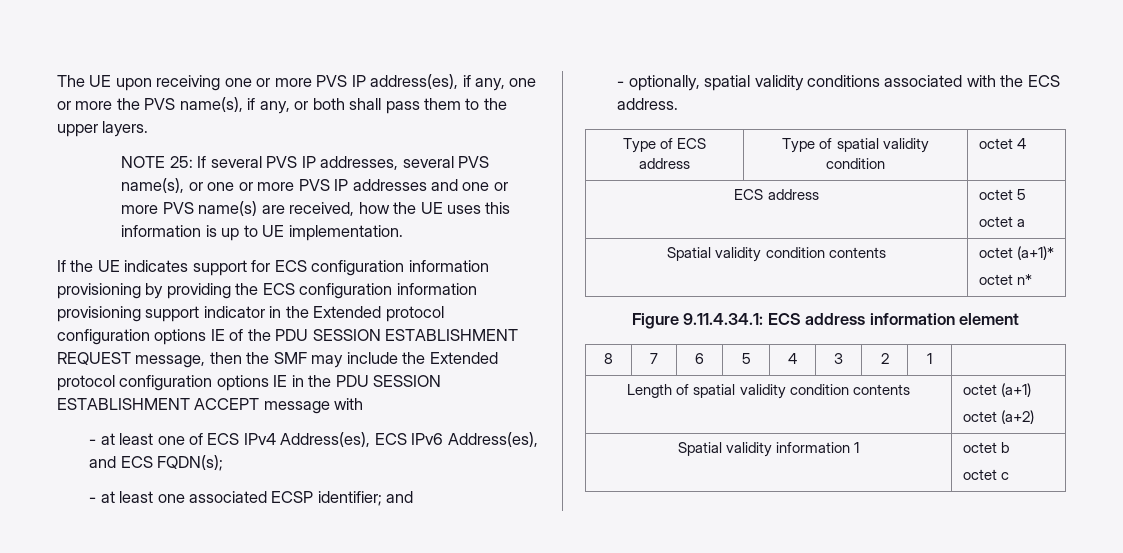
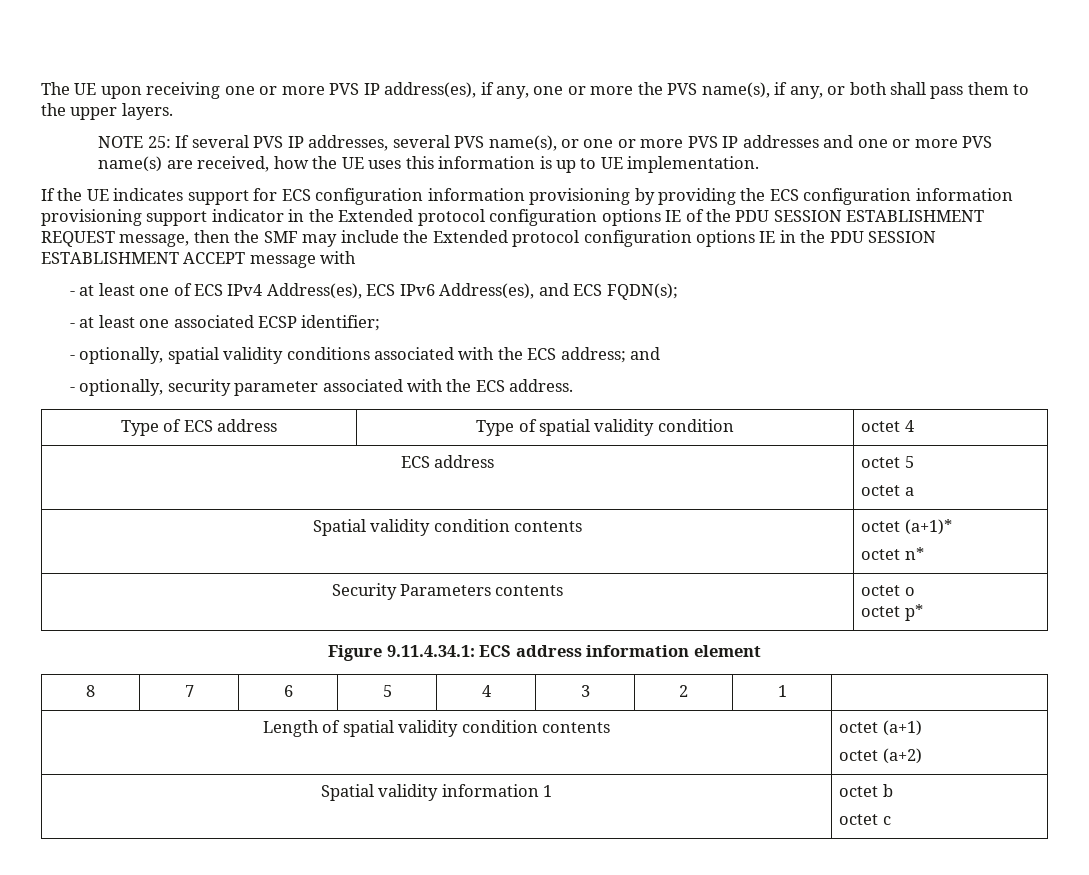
- - at least one associated ECSP identifier; and
+ - at least one associated ECSP identifier;
- - optionally, spatial validity conditions associated with the ECS address.
+ - optionally, spatial validity conditions associated with the ECS address; and
+ - optionally, security parameter associated with the ECS address.
+ Security Parameters contents | octet o
+ octet p*

